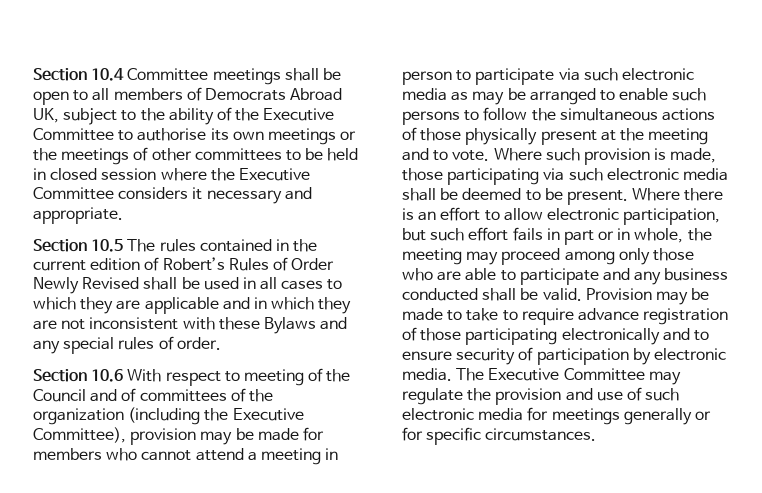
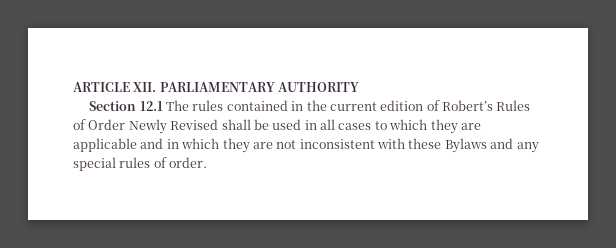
- Section 10.4 Committee meetings shall be open to all members of Democrats Abroad UK, subject to the ability of the Executive Committee to authorise its own meetings or the meetings of other committees to be held in closed session where the Executive Committee considers it necessary and appropriate.
- Section 10.5 The rules contained in the current edition of Robert’s Rules of Order Newly Revised shall be used in all cases to which they are applicable and in which they are not inconsistent with these Bylaws and any special rules of order.
+ ARTICLE XII. PARLIAMENTARY AUTHORITY
+ Section 12.1 The rules contained in the current edition of Robert’s Rules of Order Newly Revised shall be used in all cases to which they are applicable and in which they are not inconsistent with these Bylaws and any special rules of order.
- Section 10.6 With respect to meeting of the Council and of committees of the organization (including the Executive Committee), provision may be made for members who cannot attend a meeting in person to participate via such electronic media as may be arranged to enable such persons to follow the simultaneous actions of those physically present at the meeting and to vote. Where such provision is made, those participating via such electronic media shall be deemed to be present. Where there is an effort to allow electronic participation, but such effort fails in part or in whole, the meeting may proceed among only those who are able to participate and any business conducted shall be valid. Provision may be made to take to require advance registration of those participating electronically and to ensure security of participation by electronic media. The Executive Committee may regulate the provision and use of such electronic media for meetings generally or for specific circumstances.

